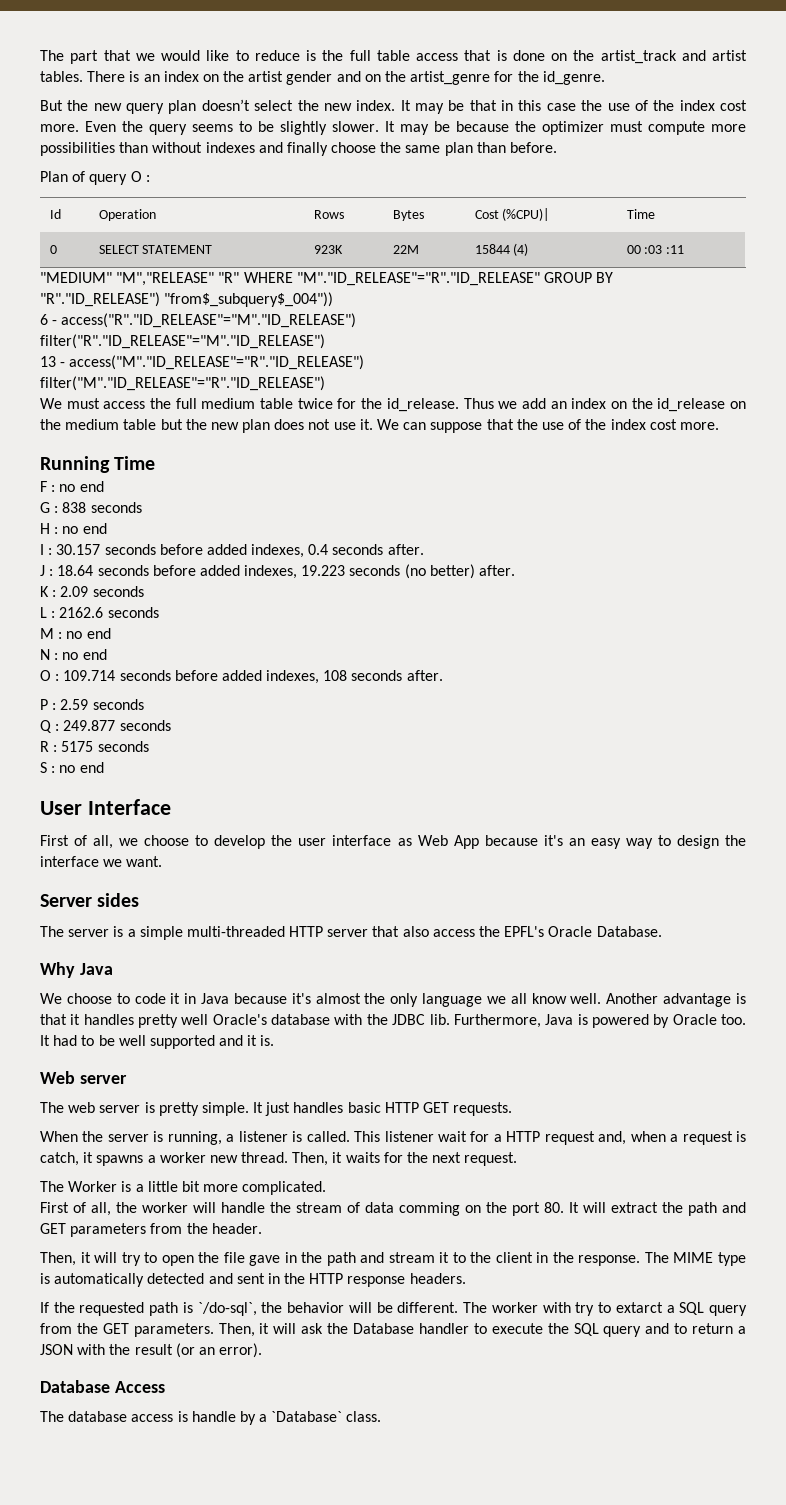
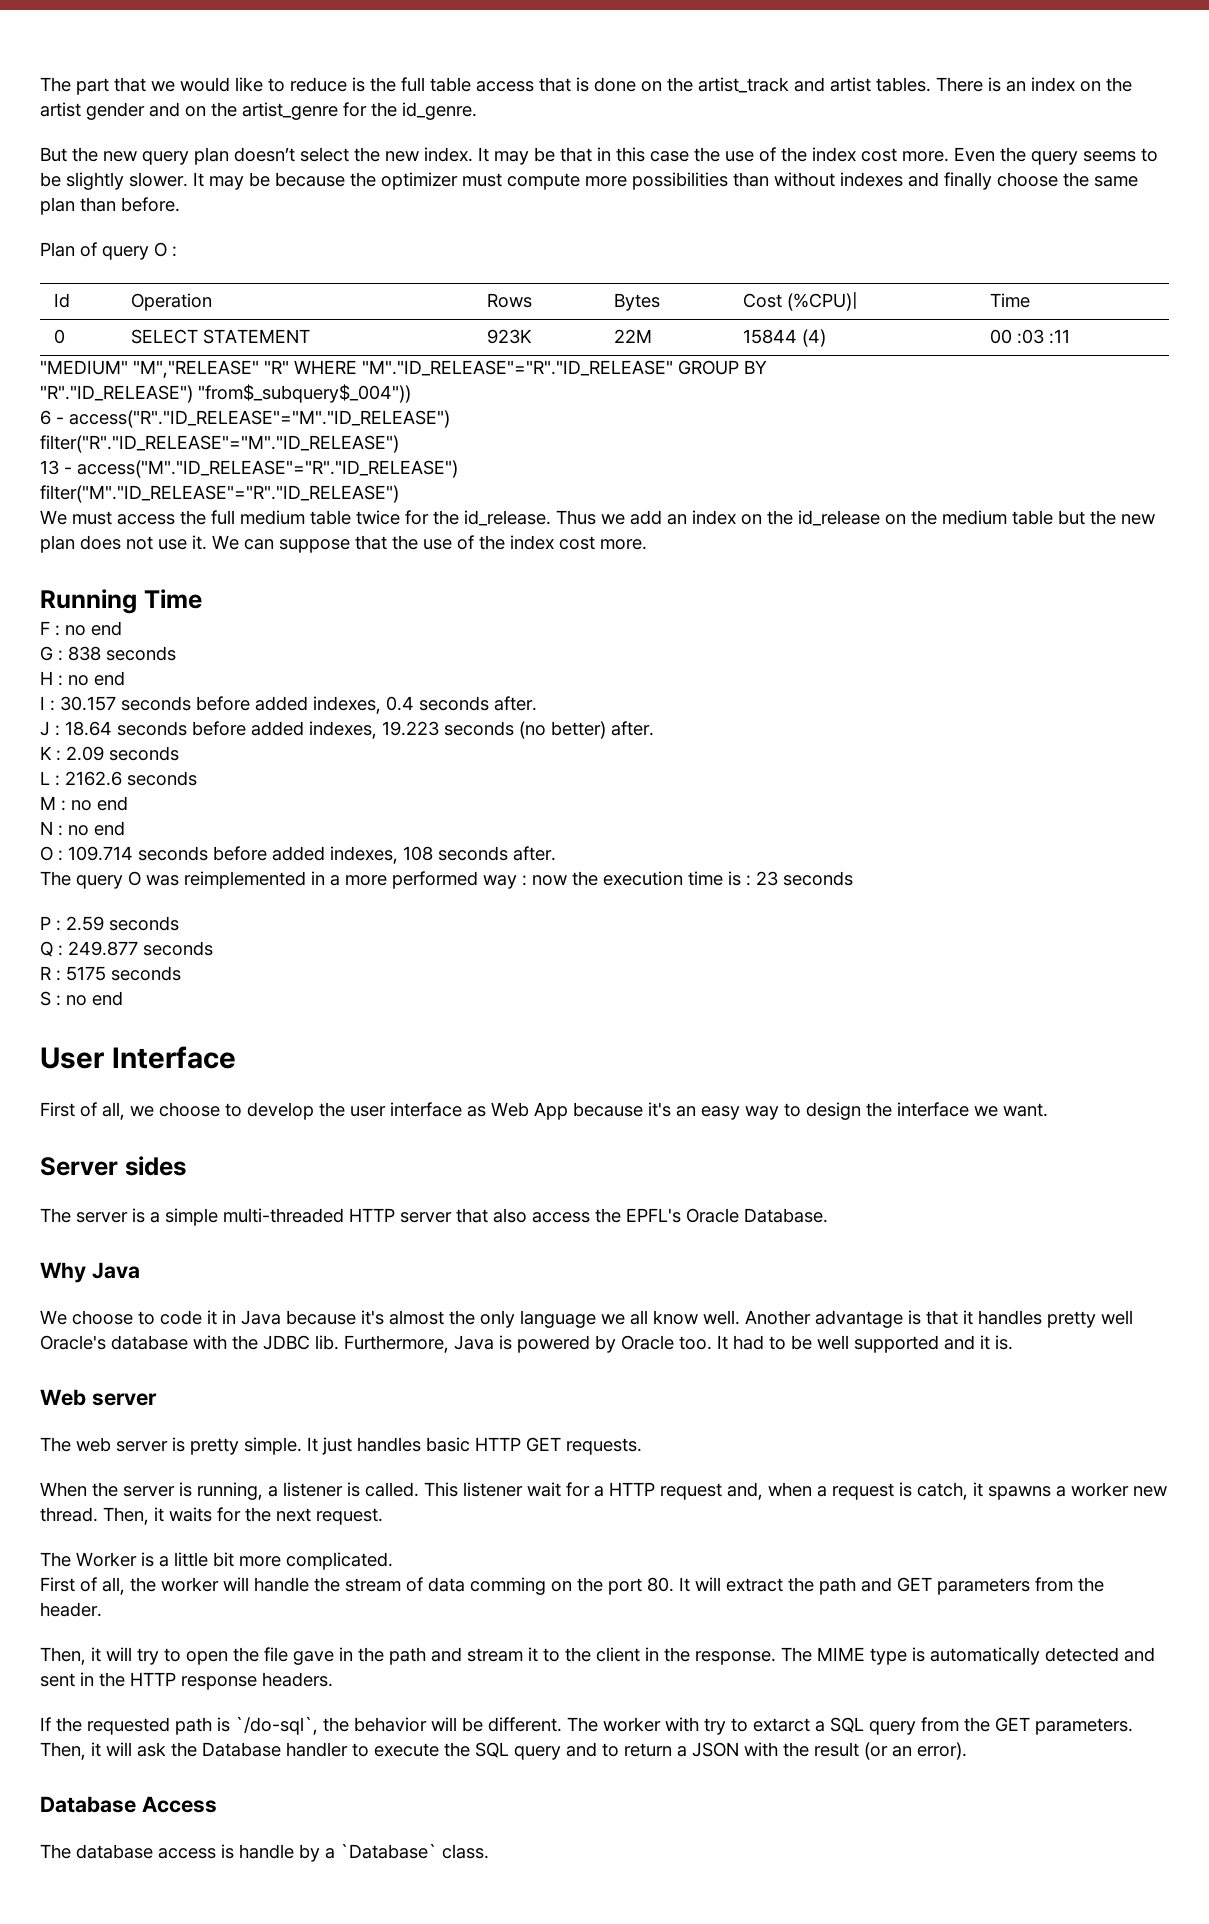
+ The query O was reimplemented in a more performed way : now the execution time is : 23 seconds

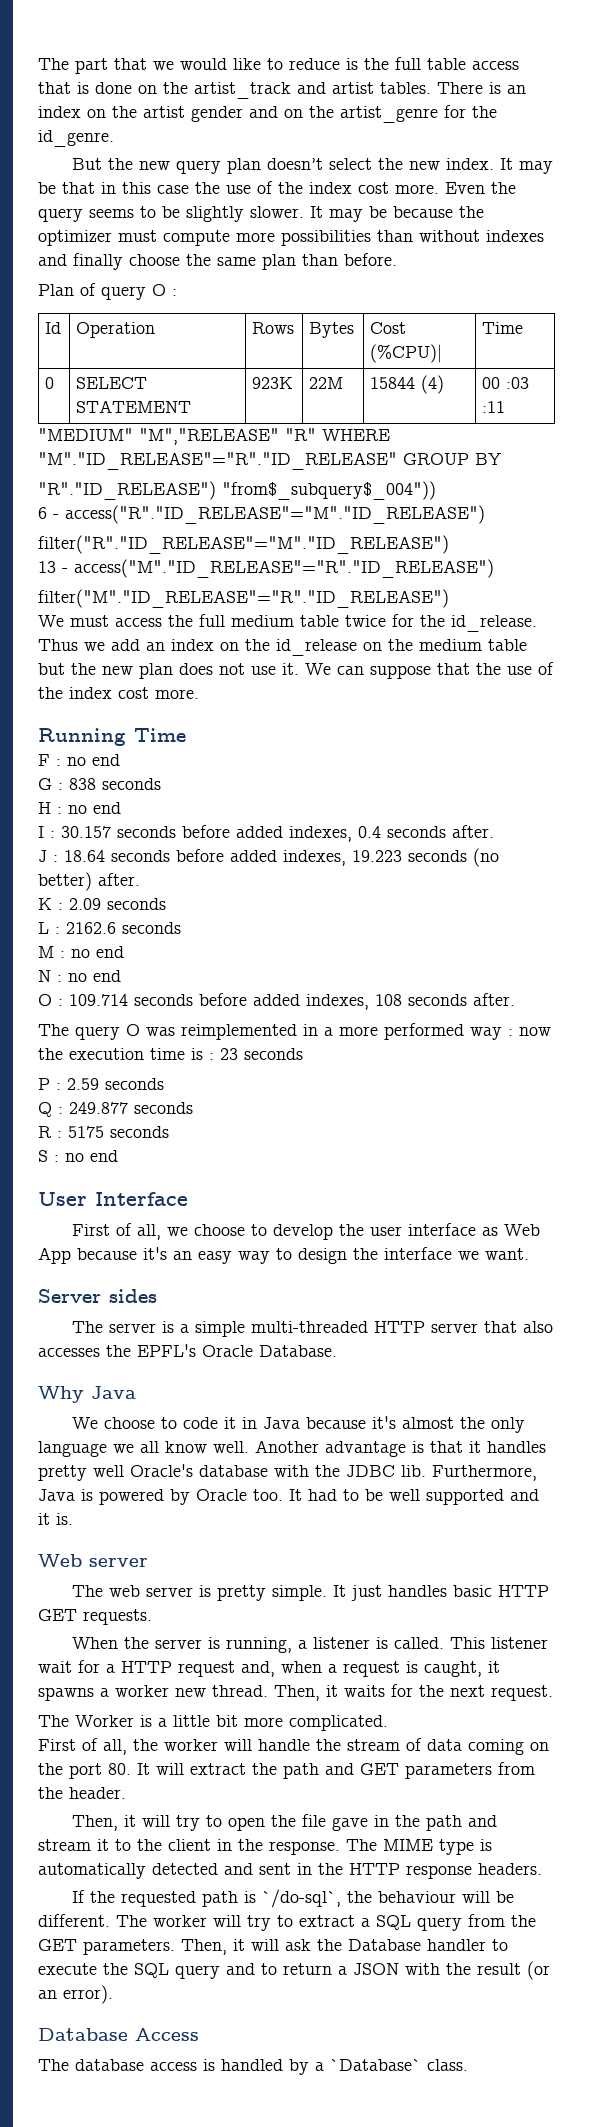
- The server is a simple multi-threaded HTTP server that also access the EPFL's Oracle Database.
+ The server is a simple multi-threaded HTTP server that also accesses the EPFL's Oracle Database.
- This listener wait for a HTTP request and, when a request is catch, it spawns a worker new thread.
+ This listener wait for a HTTP request and, when a request is caught, it spawns a worker new thread.
- First of all, the worker will handle the stream of data comming on the port 80. It will extract the path and GET parameters from the header.
+ First of all, the worker will handle the stream of data coming on the port 80. It will extract the path and GET parameters from the header.
- If the requested path is `/do-sql`, the behavior will be different.
+ If the requested path is `/do-sql`, the behaviour will be different.
- The worker with try to extarct a SQL query from the GET parameters.
+ The worker will try to extract a SQL query from the GET parameters.
- The database access is handle by a `Database` class.
+ The database access is handled by a `Database` class.

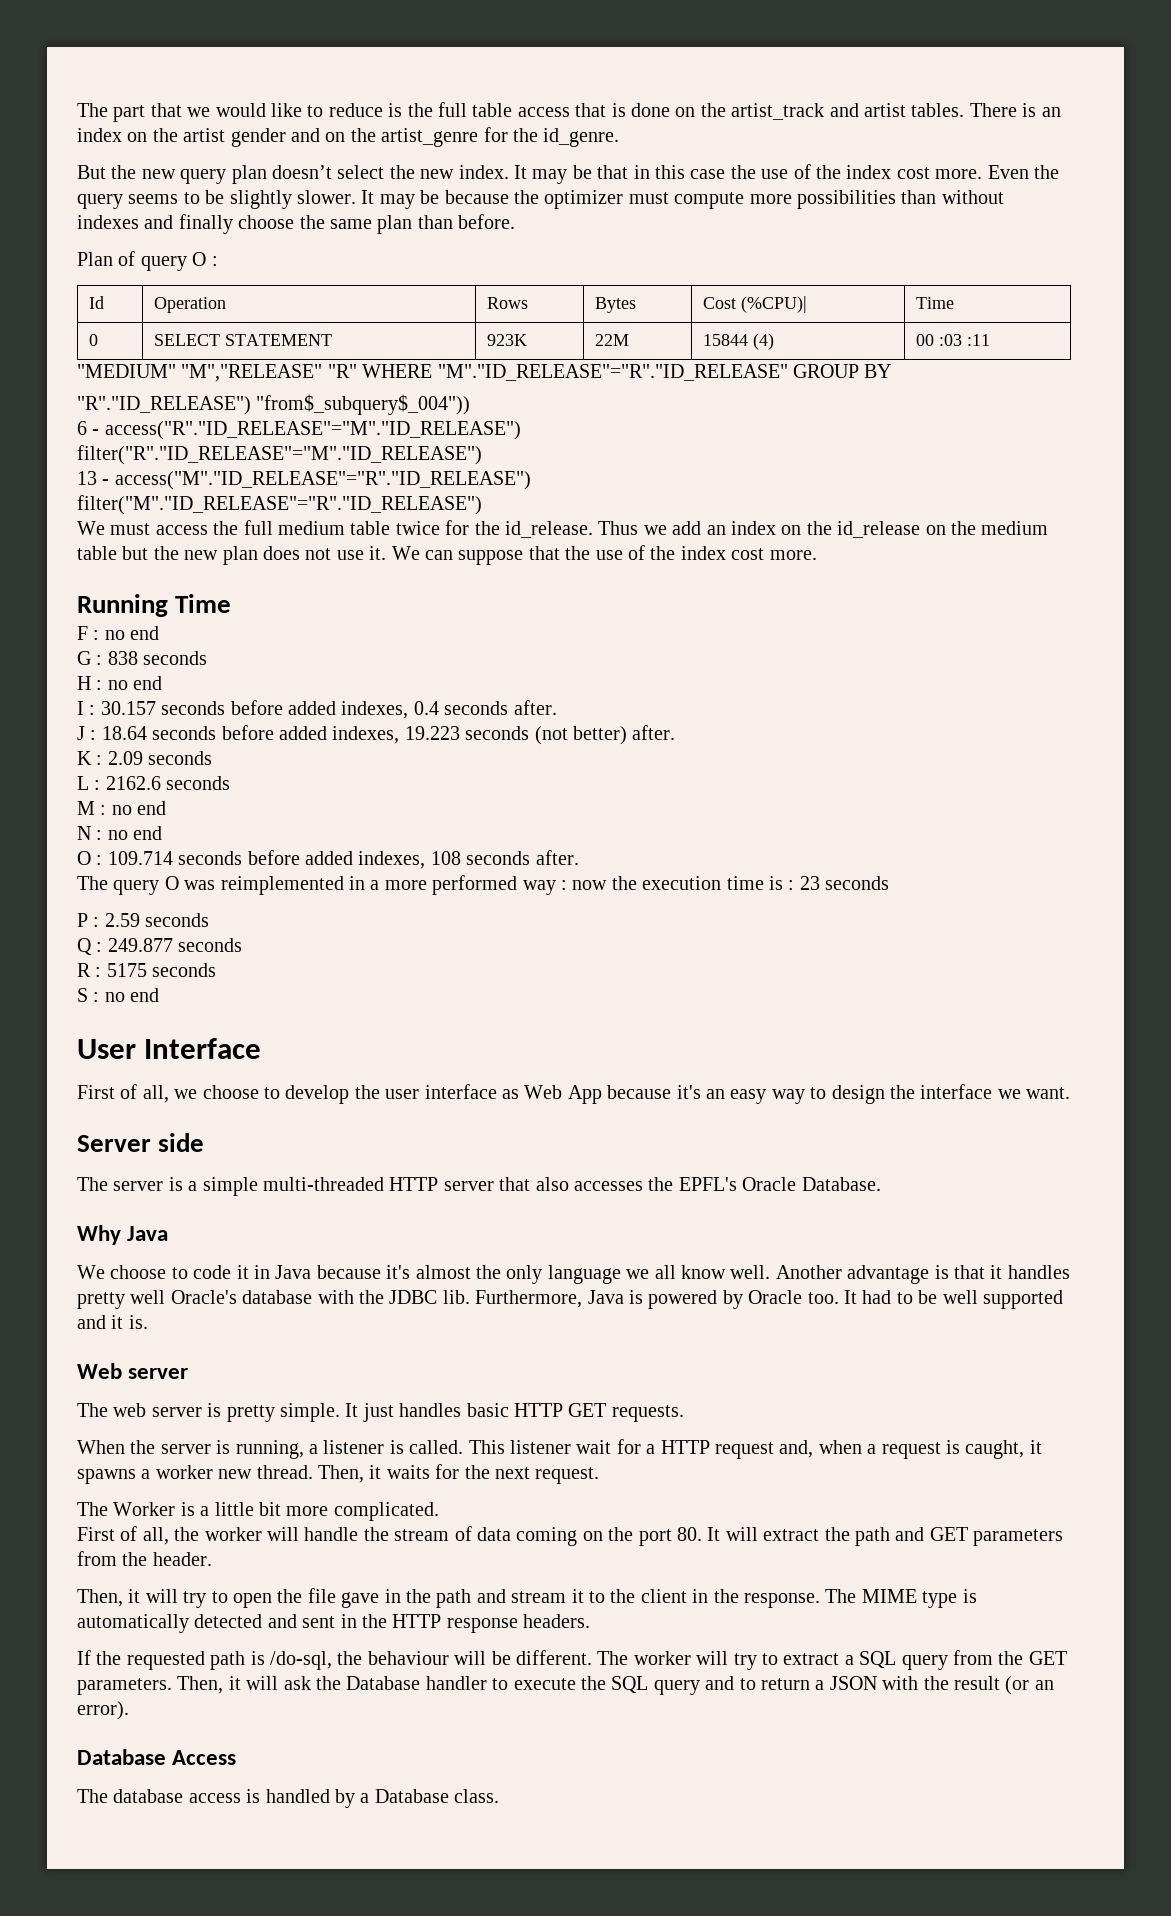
- J : 18.64 seconds before added indexes, 19.223 seconds (no better) after.
+ J : 18.64 seconds before added indexes, 19.223 seconds (not better) after.
- Server sides
+ Server side
- If the requested path is `/do-sql`, the behaviour will be different.
+ If the requested path is /do-sql, the behaviour will be different.
- The database access is handled by a `Database` class.
+ The database access is handled by a Database class.

